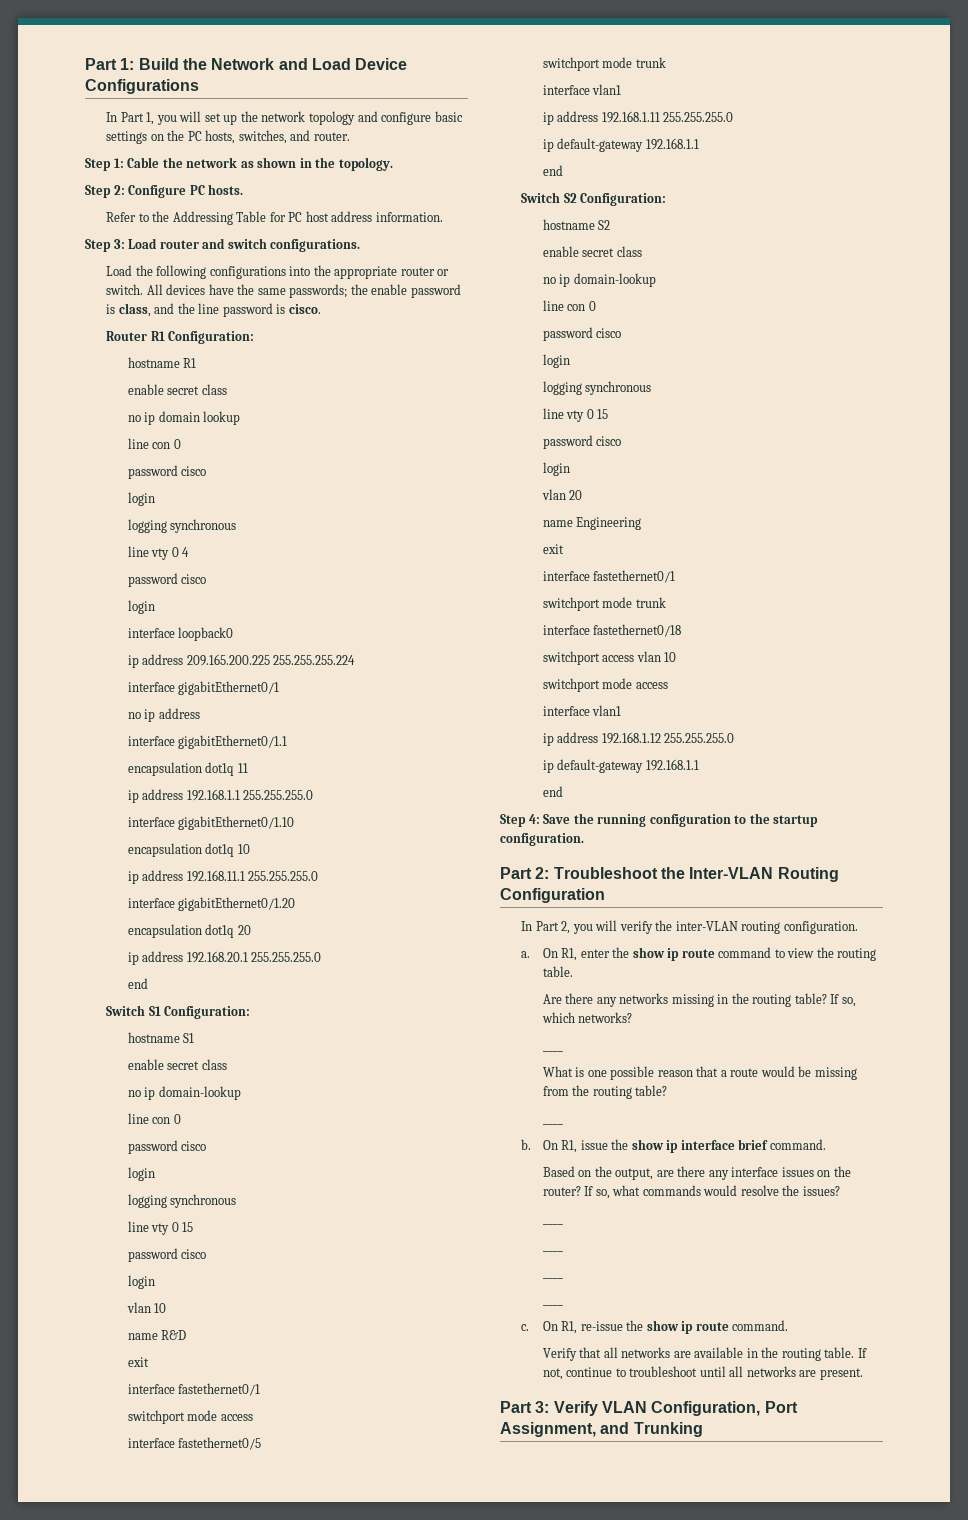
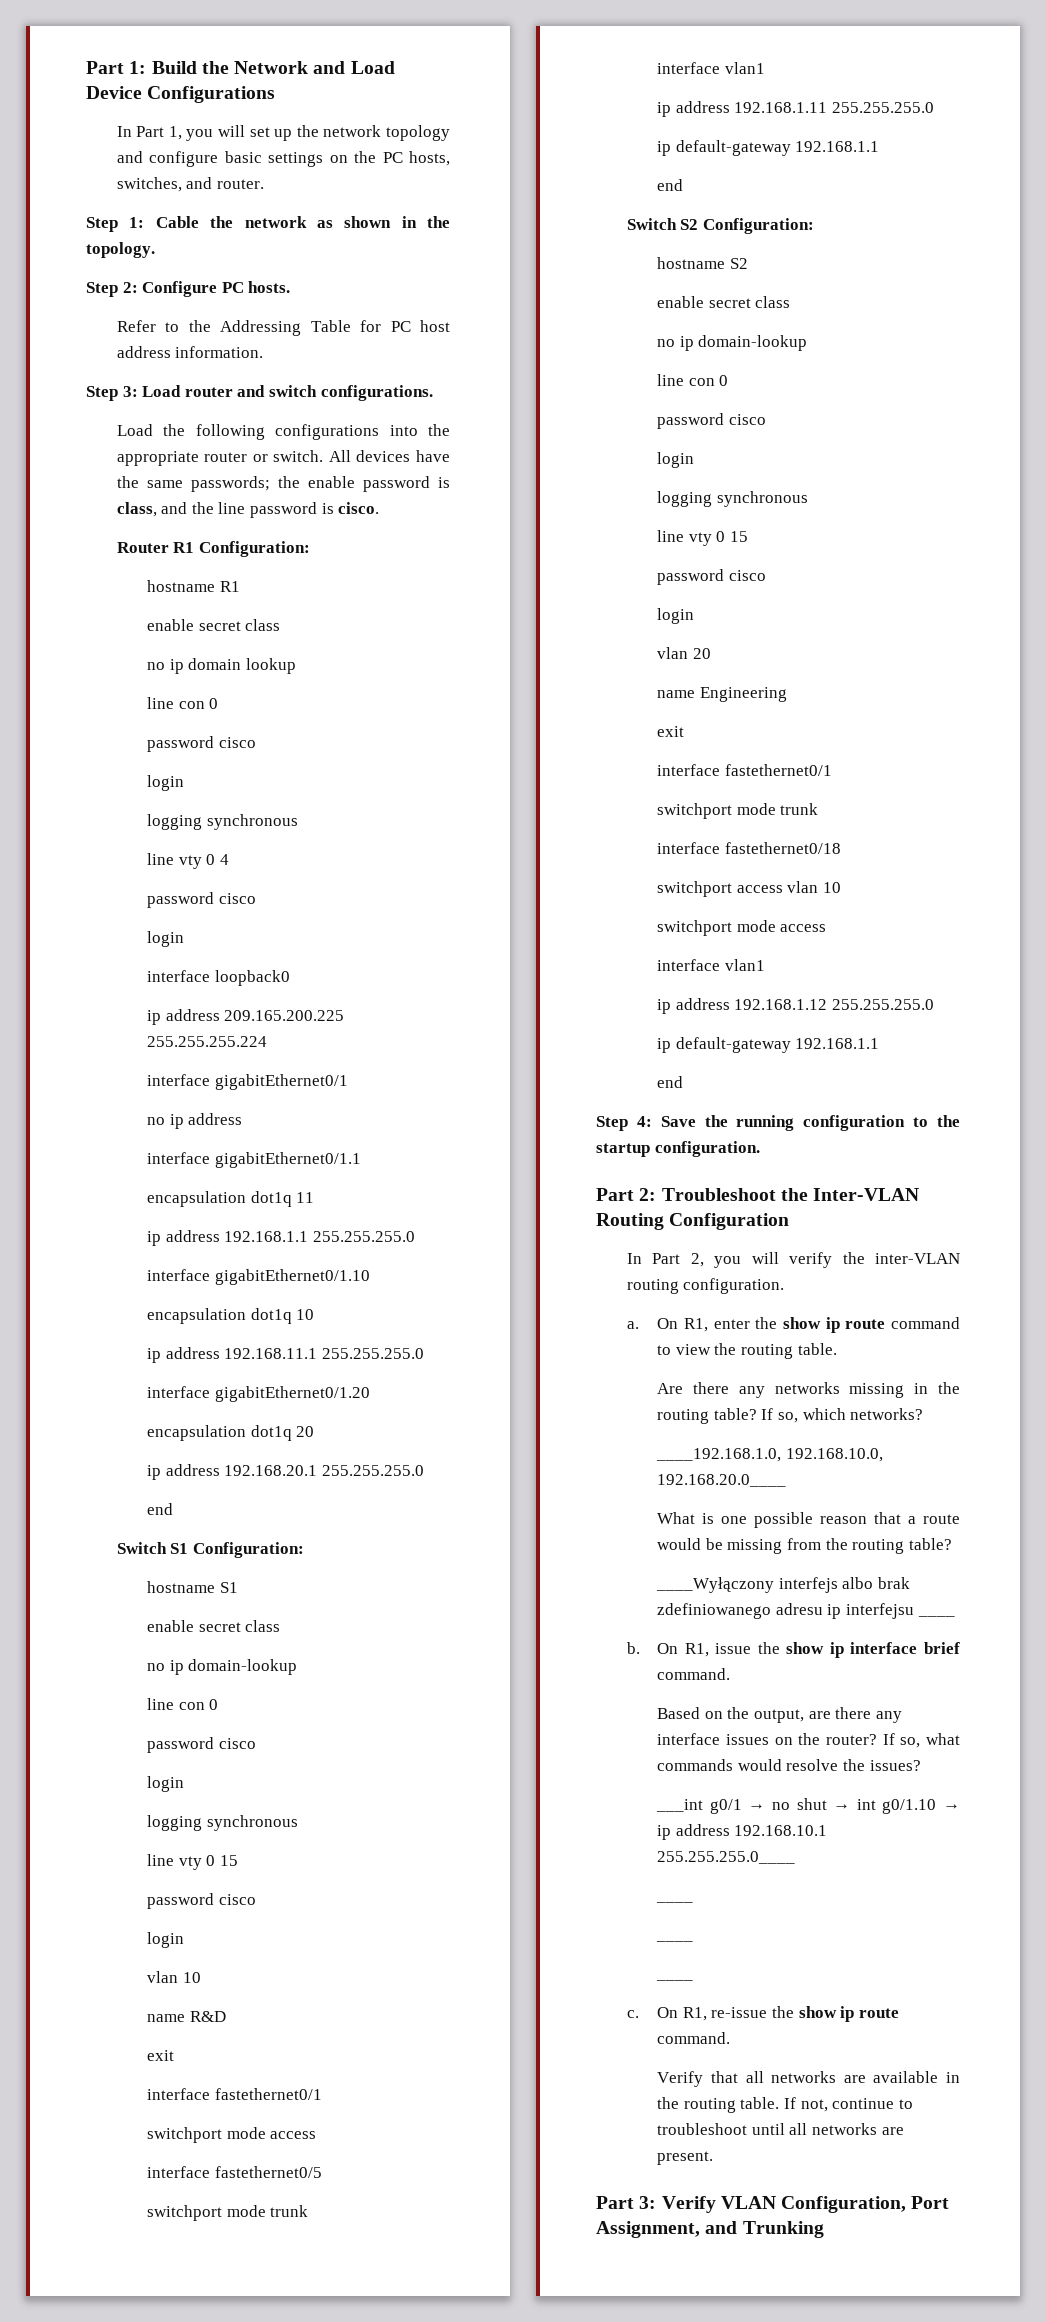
  If so, which networks?
- ____
+ ____192.168.1.0, 192.168.10.0, 192.168.20.0____
  What is one possible reason that a route would be missing from the routing table?
- ____
+ ____Wyłączony interfejs albo brak zdefiniowanego adresu ip interfejsu ____
  If so, what commands would resolve the issues?
- ____
+ ___int g0/1 → no shut → int g0/1.10 → ip address 192.168.10.1 255.255.255.0____

